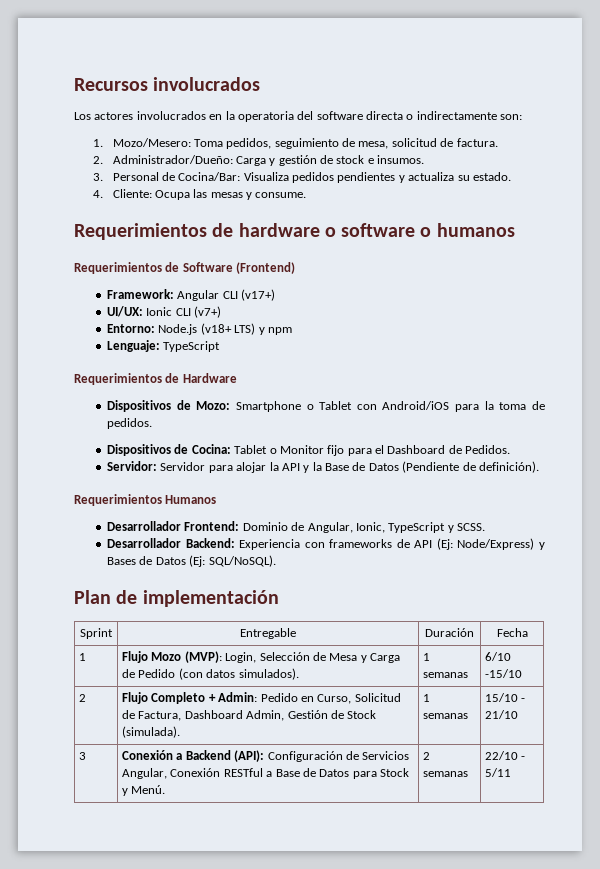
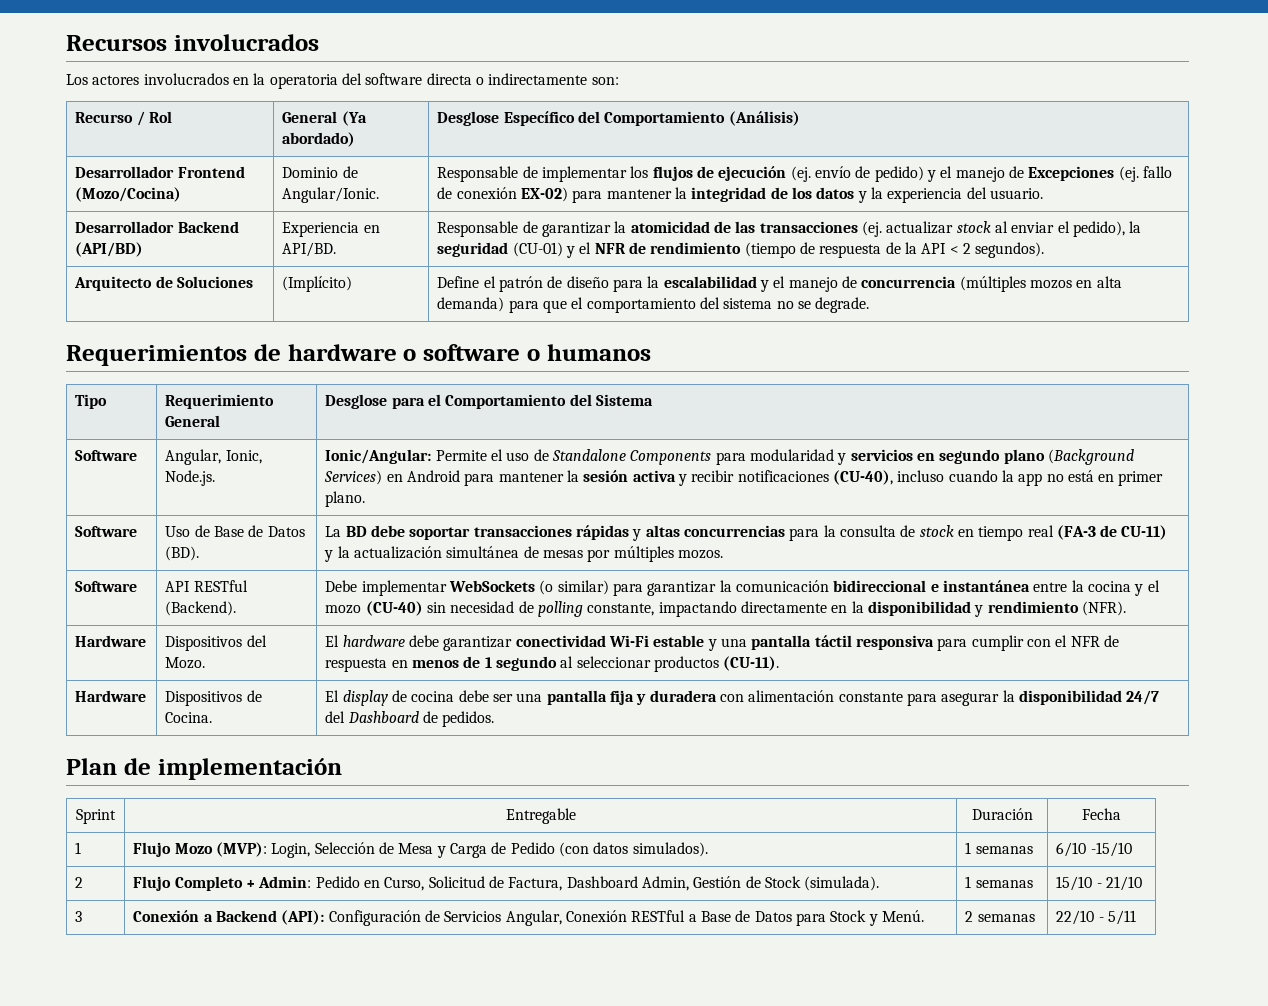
- 1. Mozo/Mesero: Toma pedidos, seguimiento de mesa, solicitud de factura.
- 2. Administrador/Dueño: Carga y gestión de stock e insumos.
- 3. Personal de Cocina/Bar: Visualiza pedidos pendientes y actualiza su estado.
- 4. Cliente: Ocupa las mesas y consume.
+ Recurso / Rol | General (Ya abordado) | Desglose Específico del Comportamiento (Análisis)
+ Desarrollador Frontend (Mozo/Cocina) | Dominio de Angular/Ionic. | Responsable de implementar los flujos de ejecución (ej. envío de pedido) y el manejo de Excepciones (ej. fallo de conexión EX-02) para mantener la integridad de los datos y la experiencia del usuario.
+ Desarrollador Backend (API/BD) | Experiencia en API/BD. | Responsable de garantizar la atomicidad de las transacciones (ej. actualizar stock al enviar el pedido), la seguridad (CU-01) y el NFR de rendimiento (tiempo de respuesta de la API < 2 segundos).
+ Arquitecto de Soluciones | (Implícito) | Define el patrón de diseño para la escalabilidad y el manejo de concurrencia (múltiples mozos en alta demanda) para que el comportamiento del sistema no se degrade.
- Requerimientos de Software (Frontend)
- Framework: Angular CLI (v17+)
- UI/UX: Ionic CLI (v7+)
- Entorno: Node.js (v18+ LTS) y npm
- Lenguaje: TypeScript
- Requerimientos de Hardware
- Dispositivos de Mozo: Smartphone o Tablet con Android/iOS para la toma de pedidos.
- Dispositivos de Cocina: Tablet o Monitor fijo para el Dashboard de Pedidos.
- Servidor: Servidor para alojar la API y la Base de Datos (Pendiente de definición).
- Requerimientos Humanos
- Desarrollador Frontend: Dominio de Angular, Ionic, TypeScript y SCSS.
- Desarrollador Backend: Experiencia con frameworks de API (Ej: Node/Express) y Bases de Datos (Ej: SQL/NoSQL).
+ Tipo | Requerimiento General | Desglose para el Comportamiento del Sistema
+ Software | Angular, Ionic, Node.js. | Ionic/Angular: Permite el uso de Standalone Components para modularidad y servicios en segundo plano (Background Services) en Android para mantener la sesión activa y recibir notificaciones (CU-40), incluso cuando la app no está en primer plano.
+ Software | Uso de Base de Datos (BD). | La BD debe soportar transacciones rápidas y altas concurrencias para la consulta de stock en tiempo real (FA-3 de CU-11) y la actualización simultánea de mesas por múltiples mozos.
+ Software | API RESTful (Backend). | Debe implementar WebSockets (o similar) para garantizar la comunicación bidireccional e instantánea entre la cocina y el mozo (CU-40) sin necesidad de polling constante, impactando directamente en la disponibilidad y rendimiento (NFR).
+ Hardware | Dispositivos del Mozo. | El hardware debe garantizar conectividad Wi-Fi estable y una pantalla táctil responsiva para cumplir con el NFR de respuesta en menos de 1 segundo al seleccionar productos (CU-11).
+ Hardware | Dispositivos de Cocina. | El display de cocina debe ser una pantalla fija y duradera con alimentación constante para asegurar la disponibilidad 24/7 del Dashboard de pedidos.

